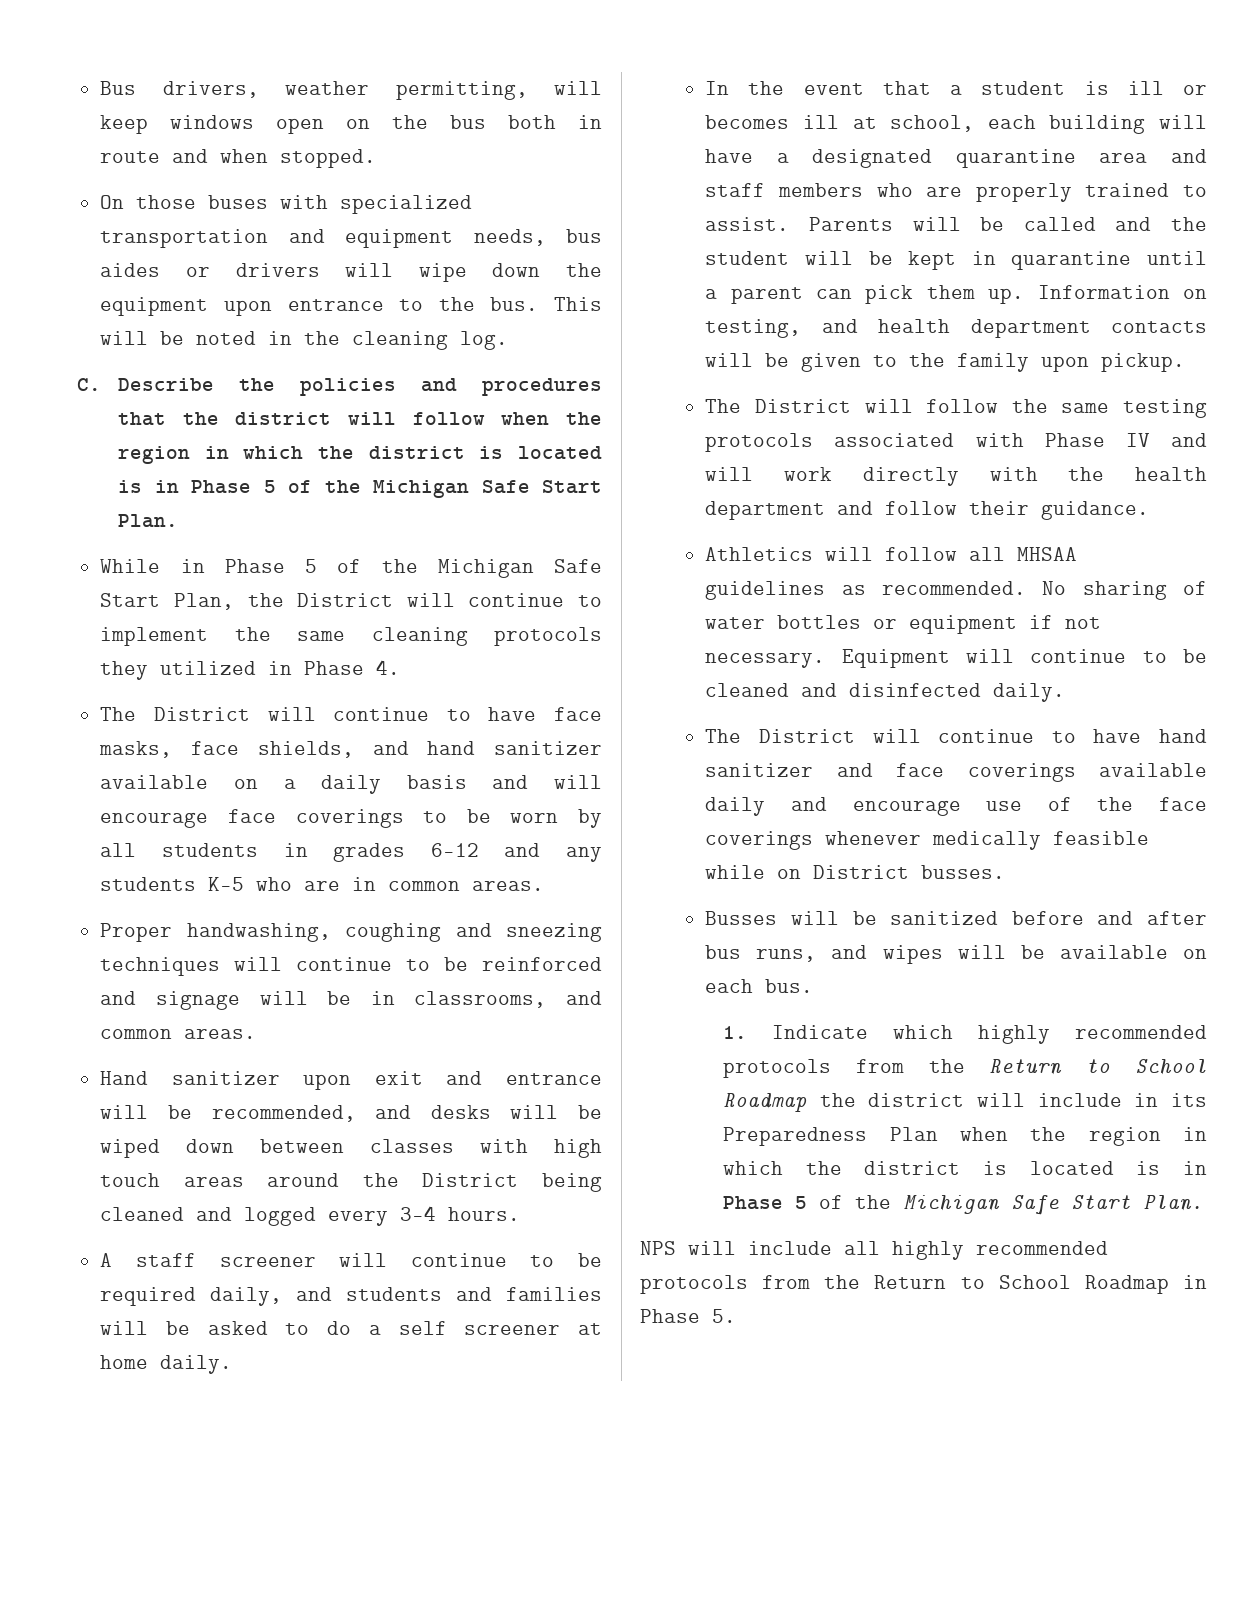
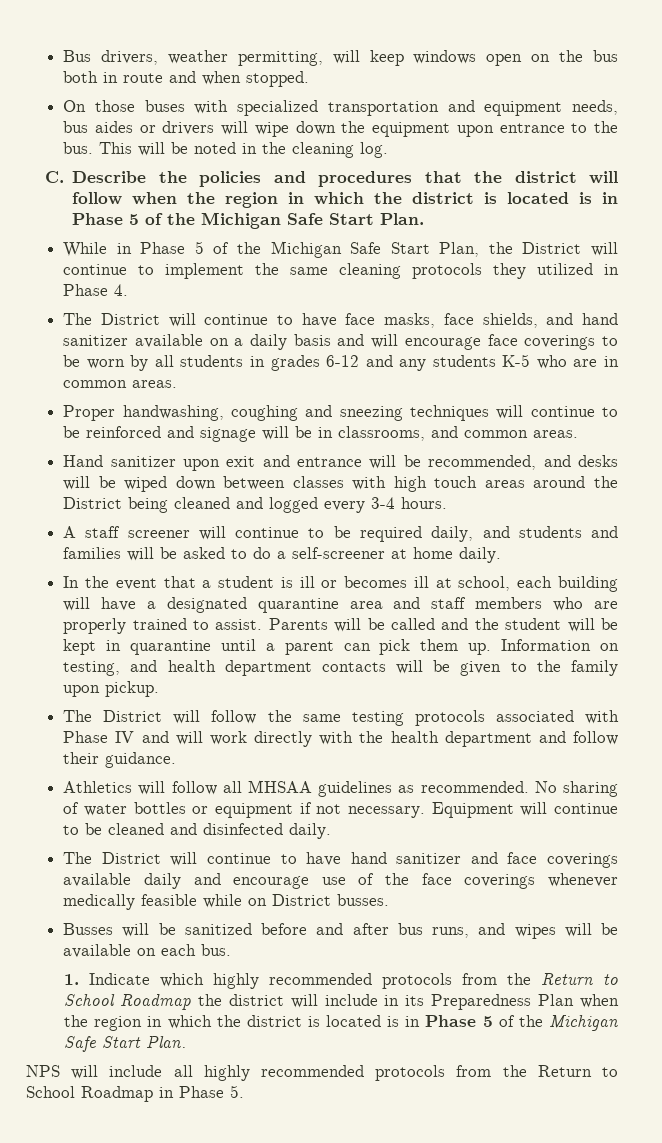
- A staff screener will continue to be required daily, and students and families will be asked to do a self screener at home daily.
+ A staff screener will continue to be required daily, and students and families will be asked to do a self-screener at home daily.

